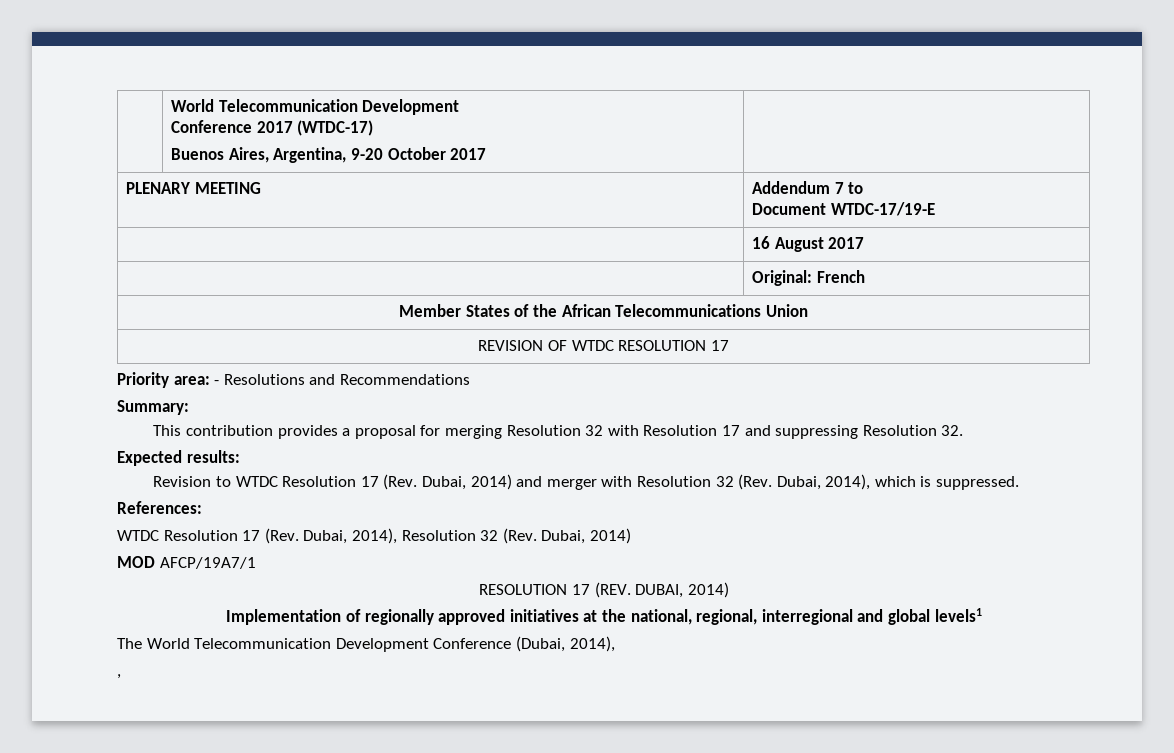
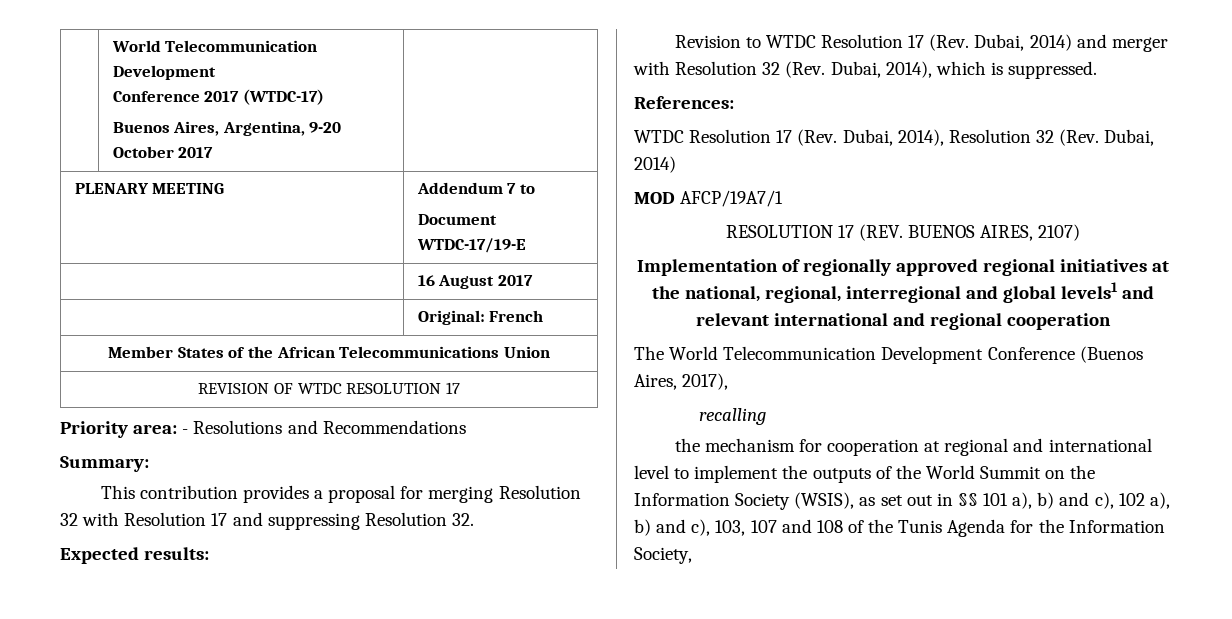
- RESOLUTION 17 (REV. DUBAI, 2014)
+ RESOLUTION 17 (REV. BUENOS AIRES, 2107)
- Implementation of regionally approved initiatives at the national, regional, interregional and global levels1
+ Implementation of regionally approved regional initiatives at the national, regional, interregional and global levels1 and relevant international and regional cooperation
- The World Telecommunication Development Conference (Dubai, 2014),
- ,
+ The World Telecommunication Development Conference (Buenos Aires, 2017),
+ recalling
+ the mechanism for cooperation at regional and international level to implement the outputs of the World Summit on the Information Society (WSIS), as set out in §§ 101 a), b) and c), 102 a), b) and c), 103, 107 and 108 of the Tunis Agenda for the Information Society,

